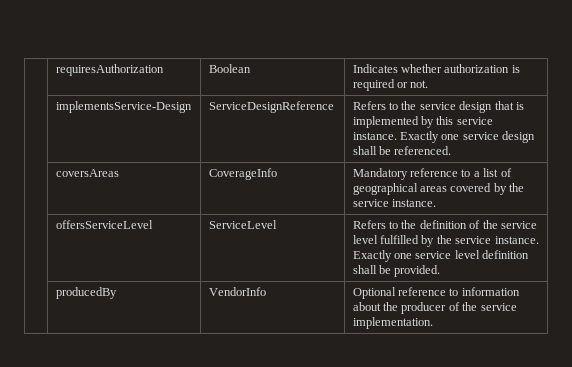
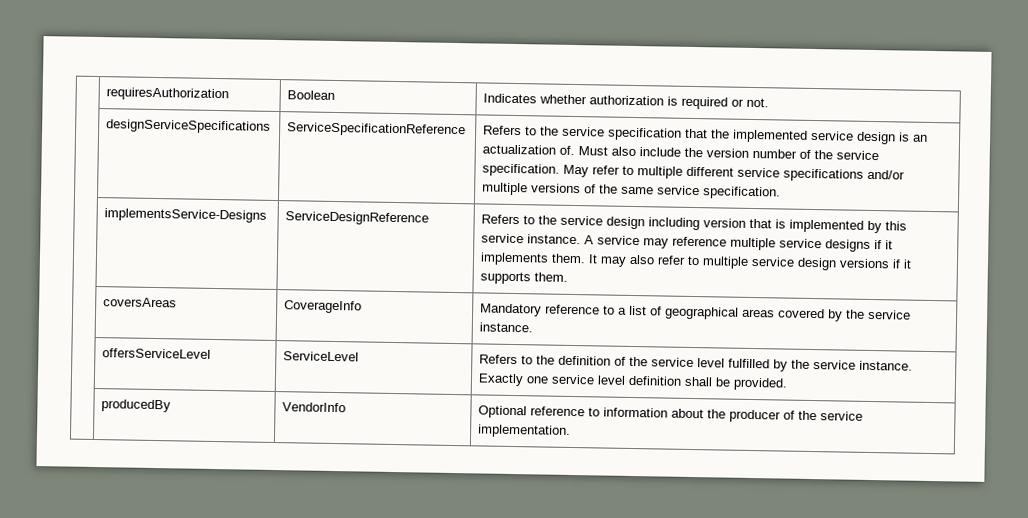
- implementsService-Design | ServiceDesignReference | Refers to the service design that is implemented by this service instance. Exactly one service design shall be referenced.
+ designServiceSpecifications | ServiceSpecificationReference | Refers to the service specification that the implemented service design is an actualization of. Must also include the version number of the service specification. May refer to multiple different service specifications and/or multiple versions of the same service specification.
+ | implementsService-Designs | ServiceDesignReference | Refers to the service design including version that is implemented by this service instance. A service may reference multiple service designs if it implements them. It may also refer to multiple service design versions if it supports them.

